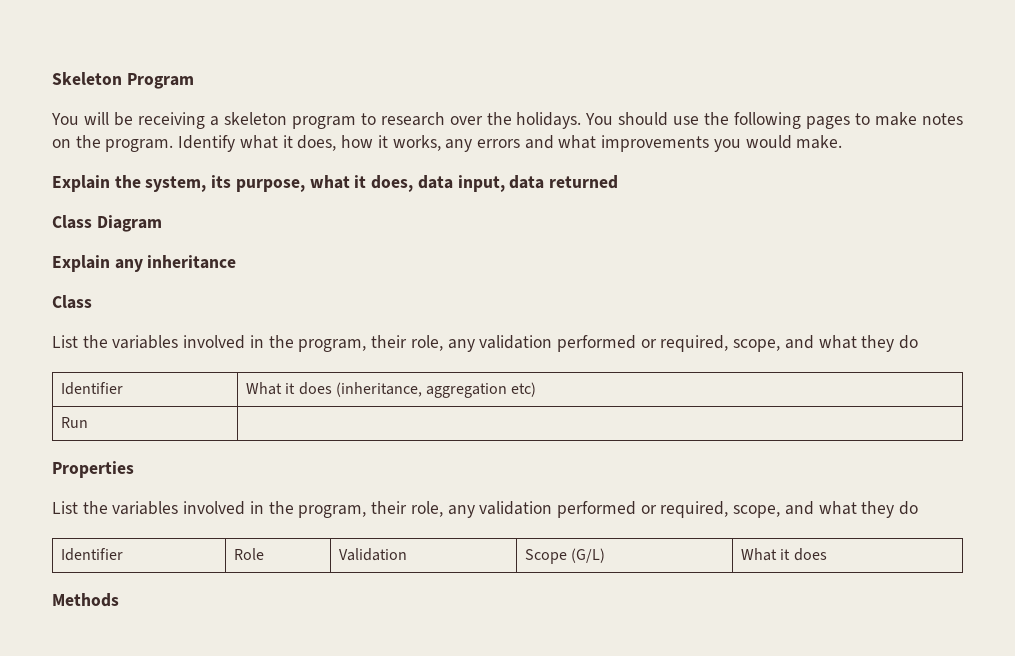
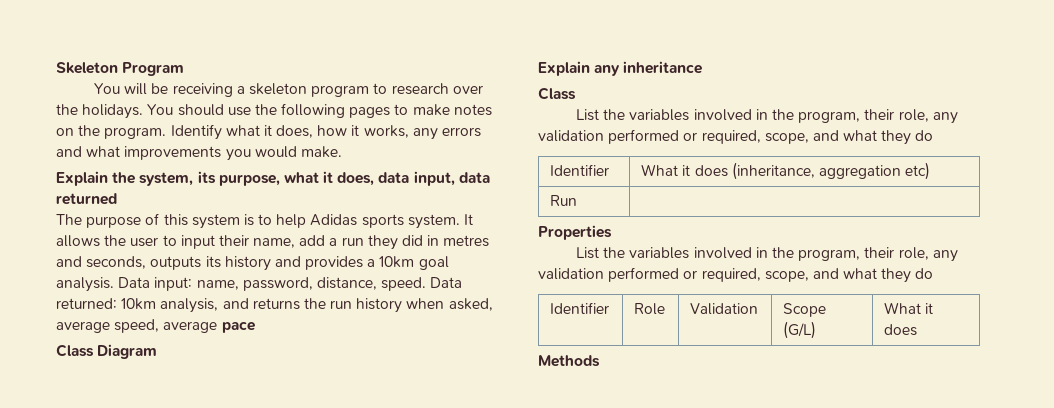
+ The purpose of this system is to help Adidas sports system. It allows the user to input their name, add a run they did in metres and seconds, outputs its history and provides a 10km goal analysis. Data input: name, password, distance, speed. Data returned: 10km analysis, and returns the run history when asked, average speed, average pace

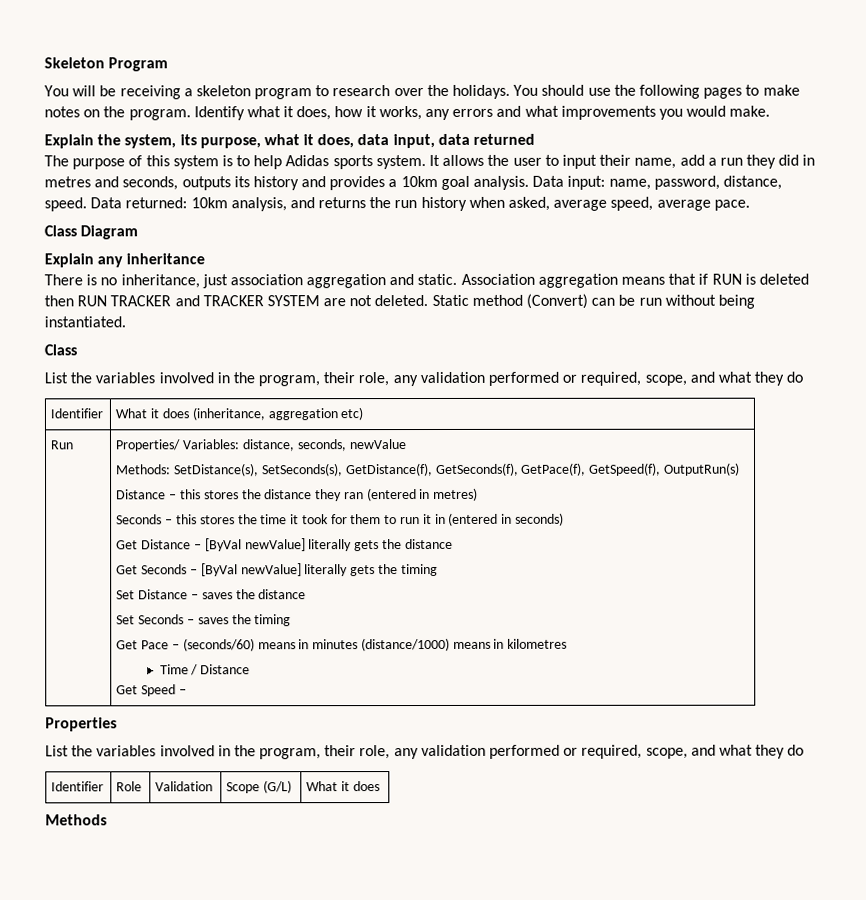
- Data returned: 10km analysis, and returns the run history when asked, average speed, average pace
+ Data returned: 10km analysis, and returns the run history when asked, average speed, average pace.
+ There is no inheritance, just association aggregation and static. Association aggregation means that if RUN is deleted then RUN TRACKER and TRACKER SYSTEM are not deleted. Static method (Convert) can be run without being instantiated.
+ Properties/ Variables: distance, seconds, newValue
+ Methods: SetDistance(s), SetSeconds(s), GetDistance(f), GetSeconds(f), GetPace(f), GetSpeed(f), OutputRun(s)
+ Distance – this stores the distance they ran (entered in metres)
+ Seconds – this stores the time it took for them to run it in (entered in seconds)
+ Get Distance – [ByVal newValue] literally gets the distance
+ Get Seconds – [ByVal newValue] literally gets the timing
+ Set Distance – saves the distance
+ Set Seconds – saves the timing
+ Get Pace – (seconds/60) means in minutes (distance/1000) means in kilometres
+ Time / Distance
+ Get Speed –

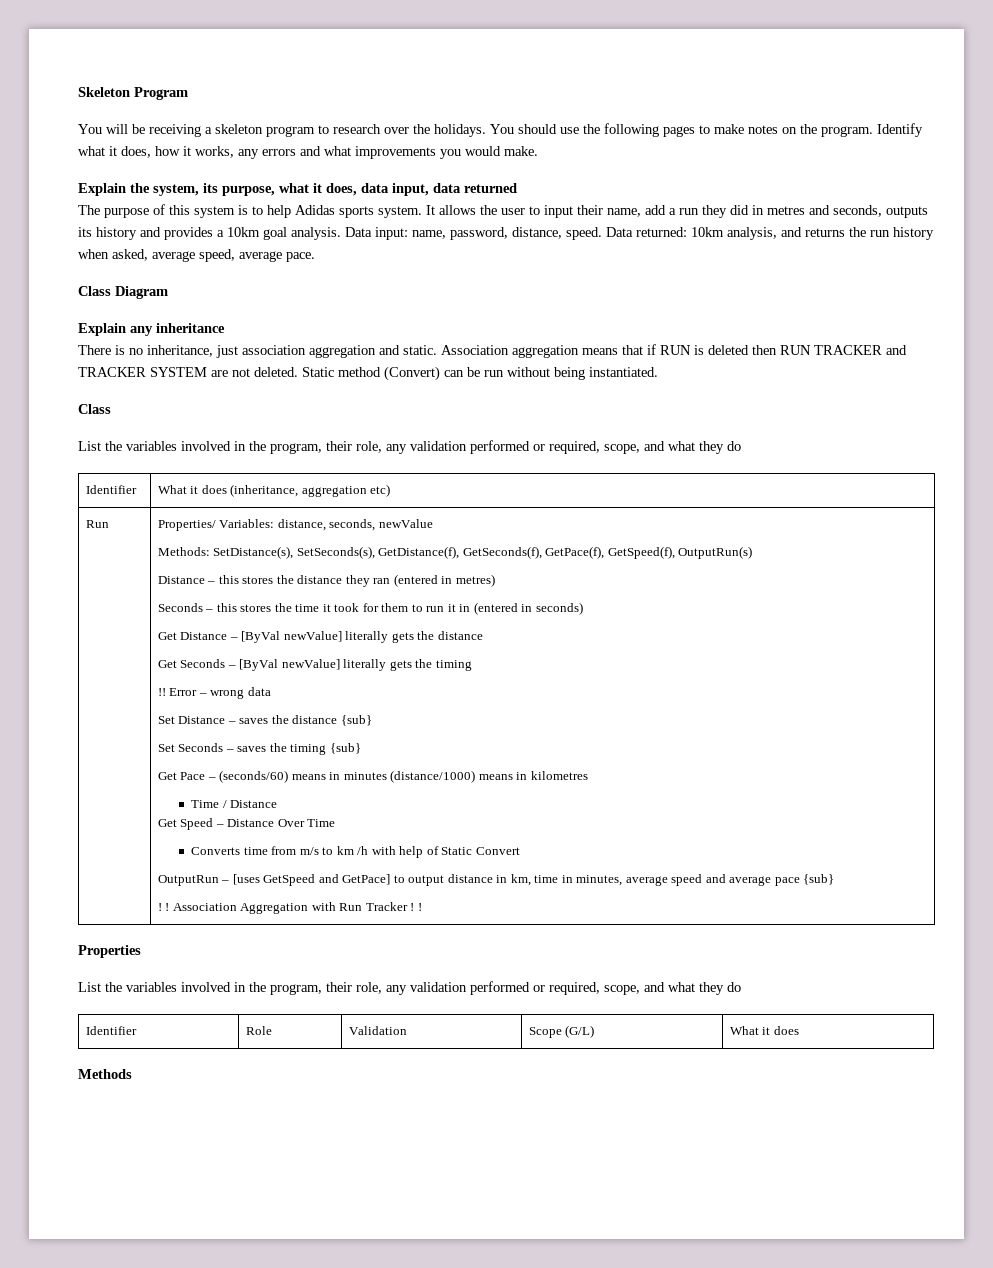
+ !! Error – wrong data
- Set Distance – saves the distance
+ Set Distance – saves the distance {sub}
- Set Seconds – saves the timing
+ Set Seconds – saves the timing {sub}
- Get Speed –
+ Get Speed – Distance Over Time
+ Converts time from m/s to km /h with help of Static Convert
+ OutputRun – [uses GetSpeed and GetPace] to output distance in km, time in minutes, average speed and average pace {sub}
+ ! ! Association Aggregation with Run Tracker ! !

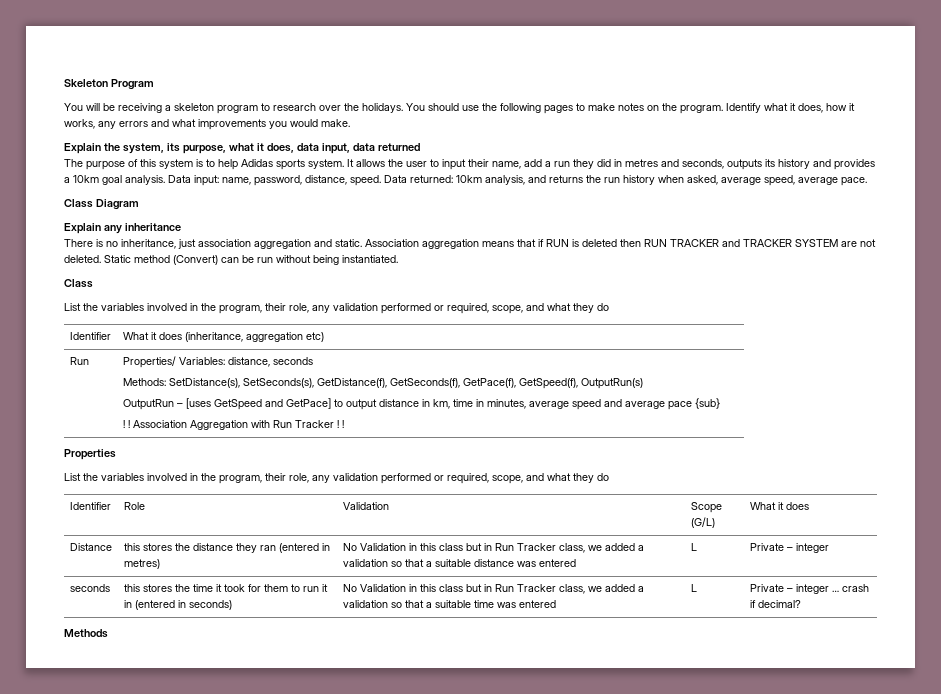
- Properties/ Variables: distance, seconds, newValue
+ Properties/ Variables: distance, seconds
- Distance – this stores the distance they ran (entered in metres)
- Seconds – this stores the time it took for them to run it in (entered in seconds)
- Get Distance – [ByVal newValue] literally gets the distance
- Get Seconds – [ByVal newValue] literally gets the timing
- !! Error – wrong data
- Set Distance – saves the distance {sub}
- Set Seconds – saves the timing {sub}
- Get Pace – (seconds/60) means in minutes (distance/1000) means in kilometres
- Time / Distance
- Get Speed – Distance Over Time
- Converts time from m/s to km /h with help of Static Convert
+ Distance | this stores the distance they ran (entered in metres) | No Validation in this class but in Run Tracker class, we added a validation so that a suitable distance was entered | L | Private – integer
+ seconds | this stores the time it took for them to run it in (entered in seconds) | No Validation in this class but in Run Tracker class, we added a validation so that a suitable time was entered | L | Private – integer … crash if decimal?

